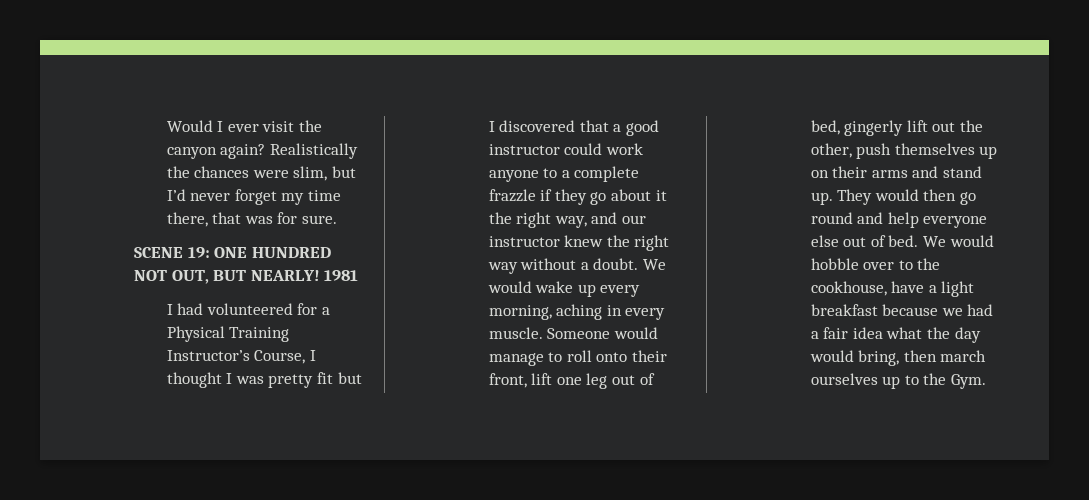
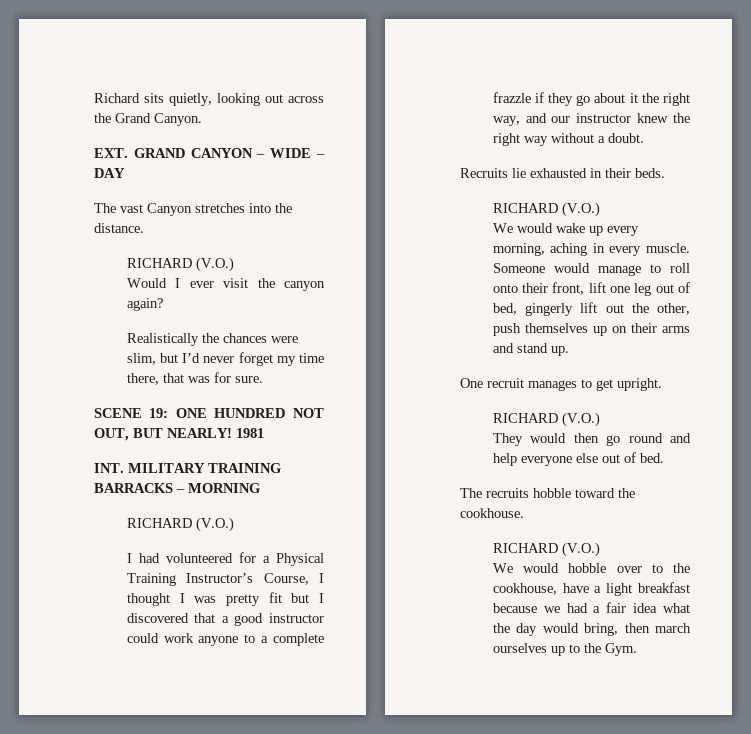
+ Richard sits quietly, looking out across the Grand Canyon.
+ EXT. GRAND CANYON – WIDE – DAY
+ The vast Canyon stretches into the distance.
+ RICHARD (V.O.)
- Would I ever visit the canyon again? Realistically the chances were slim, but I’d never forget my time there, that was for sure.
+ Would I ever visit the canyon again?
+ Realistically the chances were slim, but I’d never forget my time there, that was for sure.
+ INT. MILITARY TRAINING BARRACKS – MORNING
+ RICHARD (V.O.)
- I had volunteered for a Physical Training Instructor’s Course, I thought I was pretty fit but I discovered that a good instructor could work anyone to a complete frazzle if they go about it the right way, and our instructor knew the right way without a doubt. We would wake up every morning, aching in every muscle.
+ I had volunteered for a Physical Training Instructor’s Course, I thought I was pretty fit but I discovered that a good instructor could work anyone to a complete frazzle if they go about it the right way, and our instructor knew the right way without a doubt.
+ Recruits lie exhausted in their beds.
+ RICHARD (V.O.)
+ We would wake up every morning, aching in every muscle.
- Someone would manage to roll onto their front, lift one leg out of bed, gingerly lift out the other, push themselves up on their arms and stand up. They would then go round and help everyone else out of bed. We would hobble over to the cookhouse, have a light breakfast because we had a fair idea what the day would bring, then march ourselves up to the Gym.
+ Someone would manage to roll onto their front, lift one leg out of bed, gingerly lift out the other, push themselves up on their arms and stand up.
+ One recruit manages to get upright.
+ RICHARD (V.O.)
+ They would then go round and help everyone else out of bed.
+ The recruits hobble toward the cookhouse.
+ RICHARD (V.O.)
+ We would hobble over to the cookhouse, have a light breakfast because we had a fair idea what the day would bring, then march ourselves up to the Gym.

